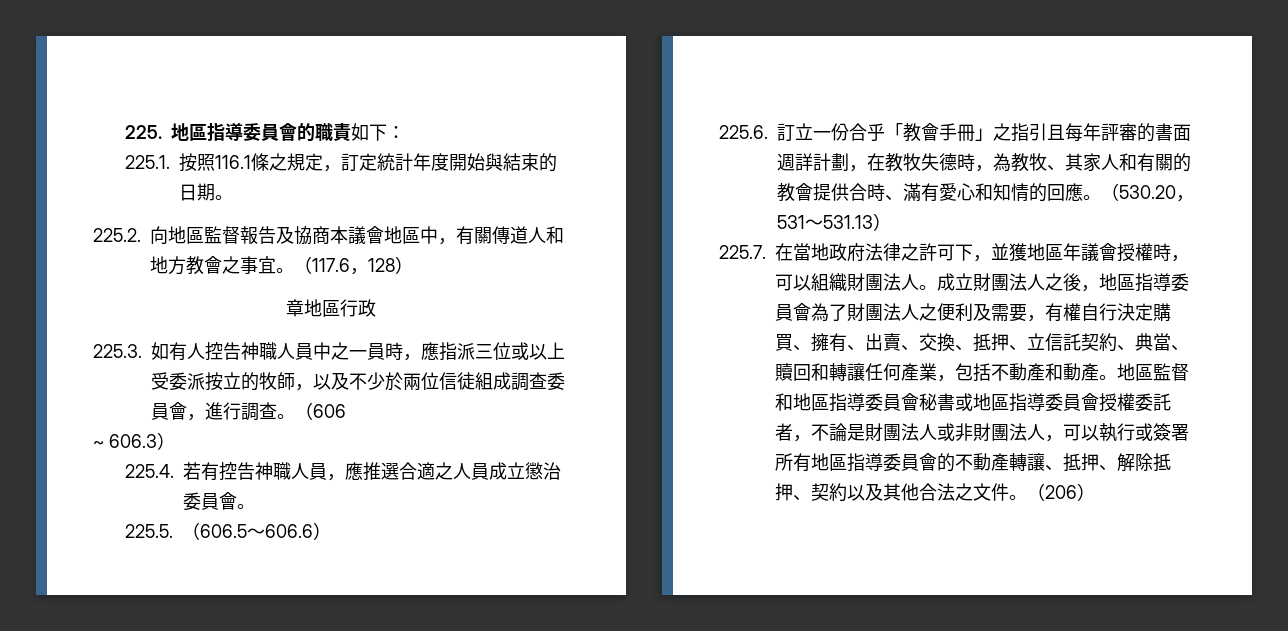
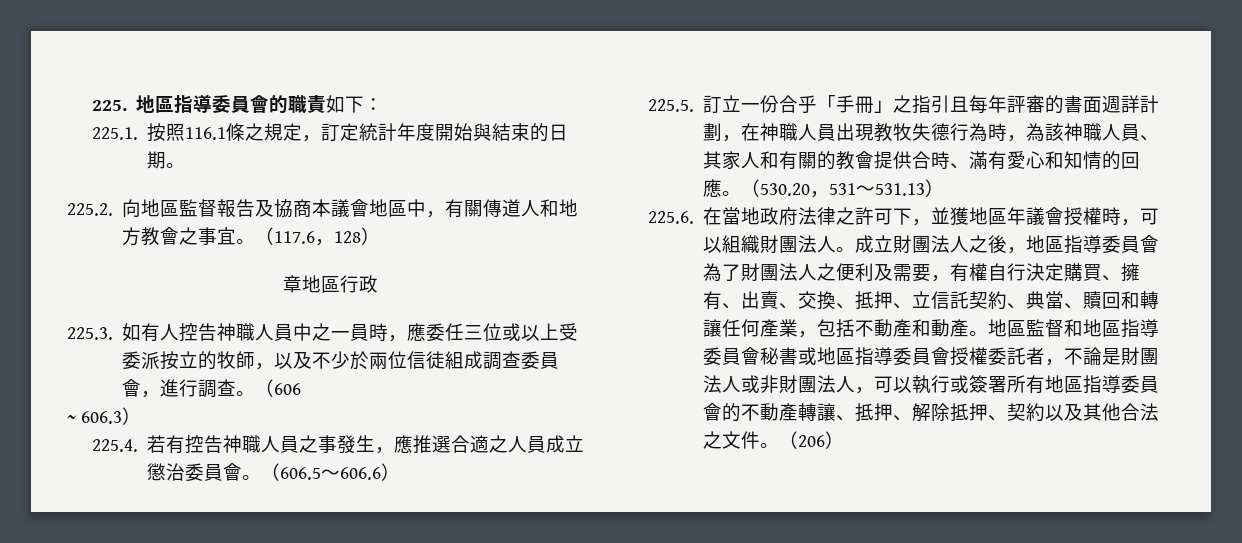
- 225.3.如有人控告神職人員中之一員時，應指派三位或以上受委派按立的牧師，以及不少於兩位信徒組成調查委員會，進行調查。
+ 225.3.如有人控告神職人員中之一員時，應委任三位或以上受委派按立的牧師，以及不少於兩位信徒組成調查委員會，進行調查。
- 225.4.若有控告神職人員，應推選合適之人員成立懲治委員會。
- 225.5.（606.5～606.6）
+ 225.4.若有控告神職人員之事發生，應推選合適之人員成立懲治委員會。（606.5～606.6）
- 225.6.訂立一份合乎「教會手冊」之指引且每年評審的書面週詳計劃，在教牧失德時，為教牧、其家人和有關的教會提供合時、滿有愛心和知情的回應。
+ 225.5.訂立一份合乎「手冊」之指引且每年評審的書面週詳計劃，在神職人員出現教牧失德行為時，為該神職人員、其家人和有關的教會提供合時、滿有愛心和知情的回應。
- 225.7.在當地政府法律之許可下，並獲地區年議會授權時，可以組織財團法人。
+ 225.6.在當地政府法律之許可下，並獲地區年議會授權時，可以組織財團法人。

